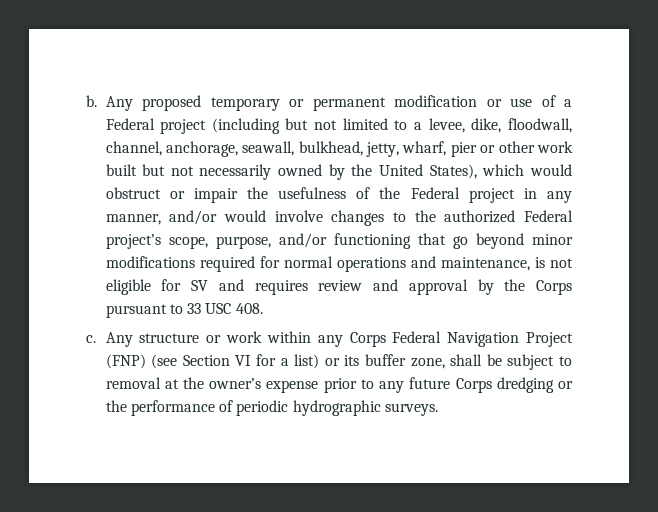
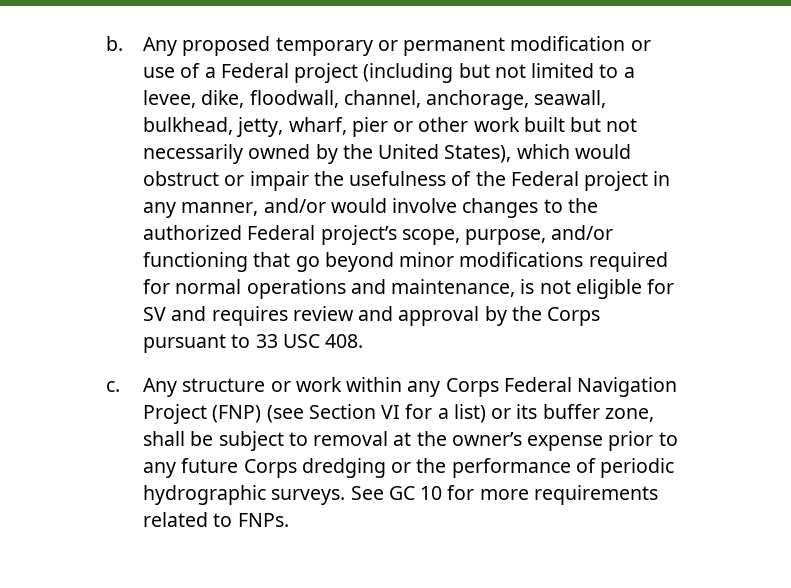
+ See GC 10 for more requirements related to FNPs.

